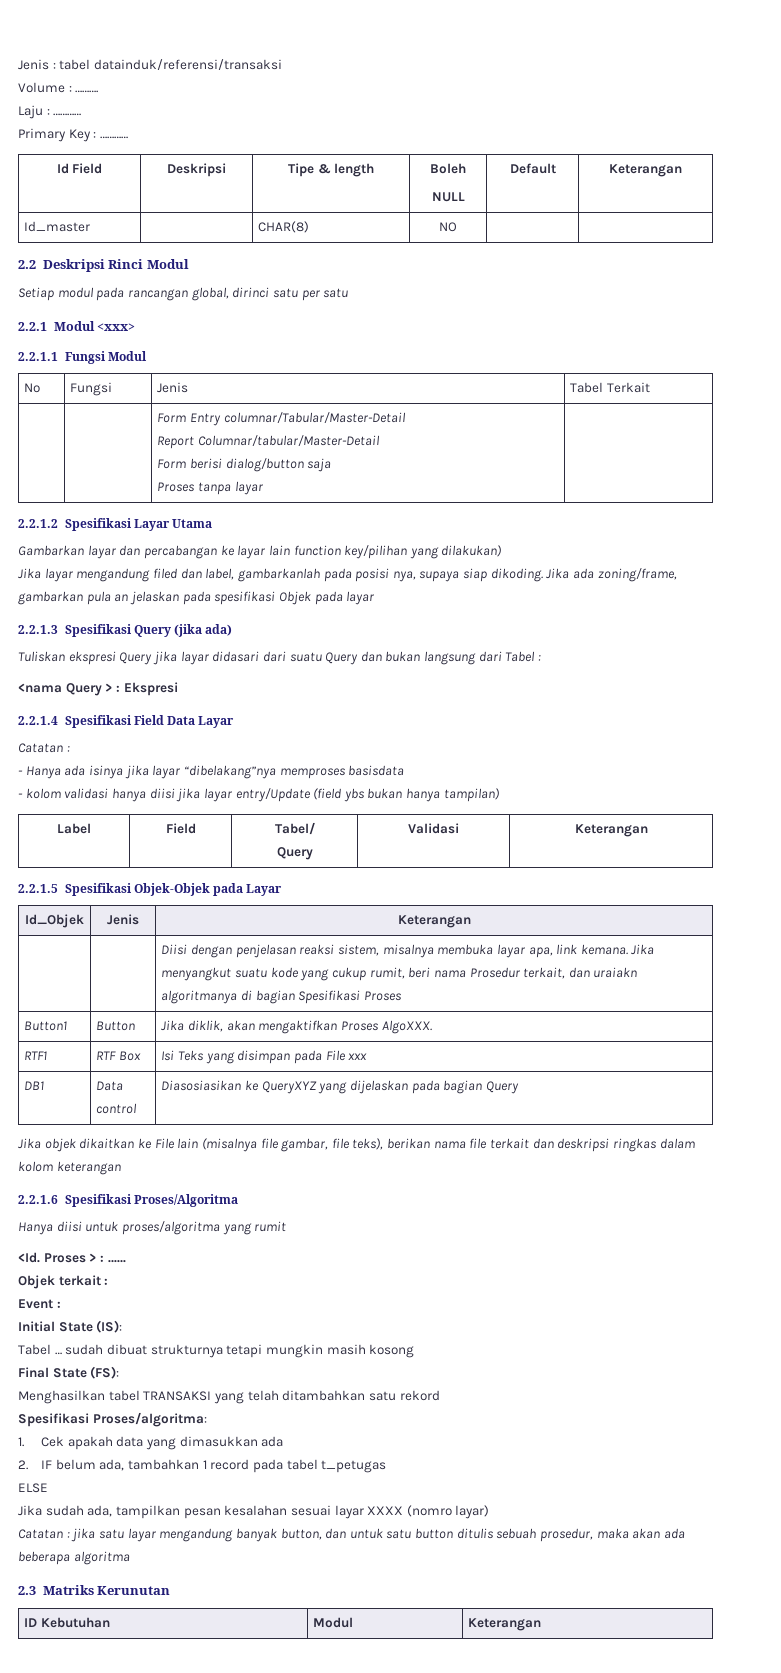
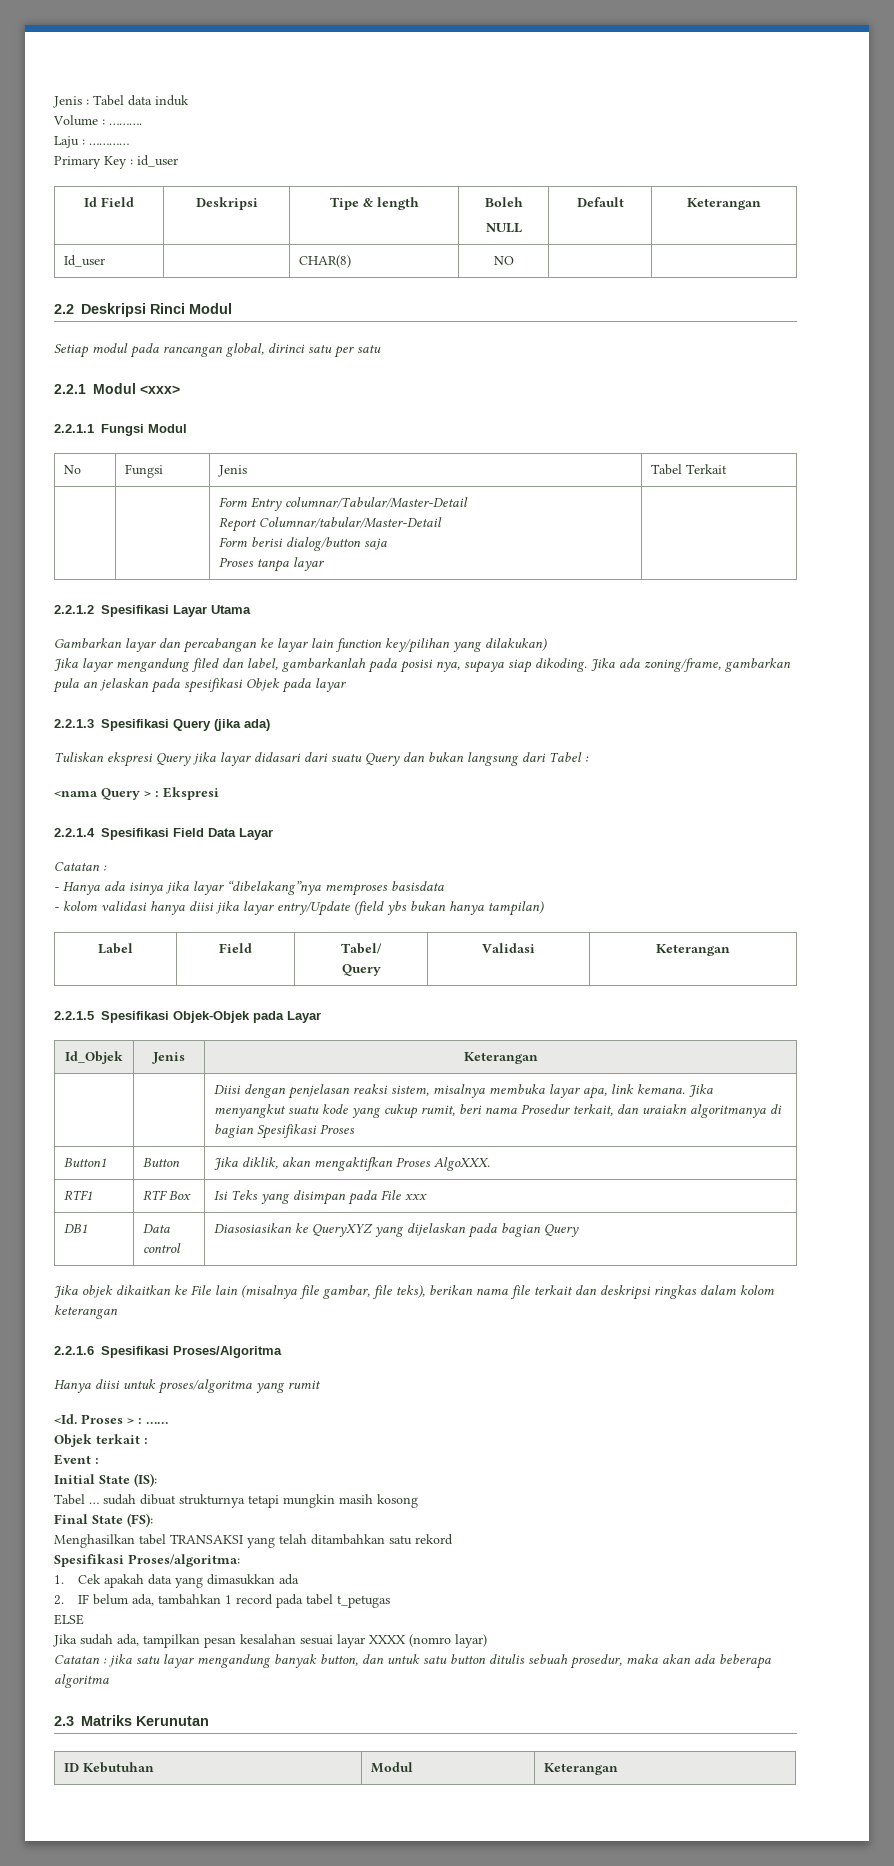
- Jenis : tabel datainduk/referensi/transaksi
+ Jenis : Tabel data induk
- Primary Key : …………
+ Primary Key : id_user
- Id_master | | CHAR(8) | NO | |
+ Id_user | | CHAR(8) | NO | |

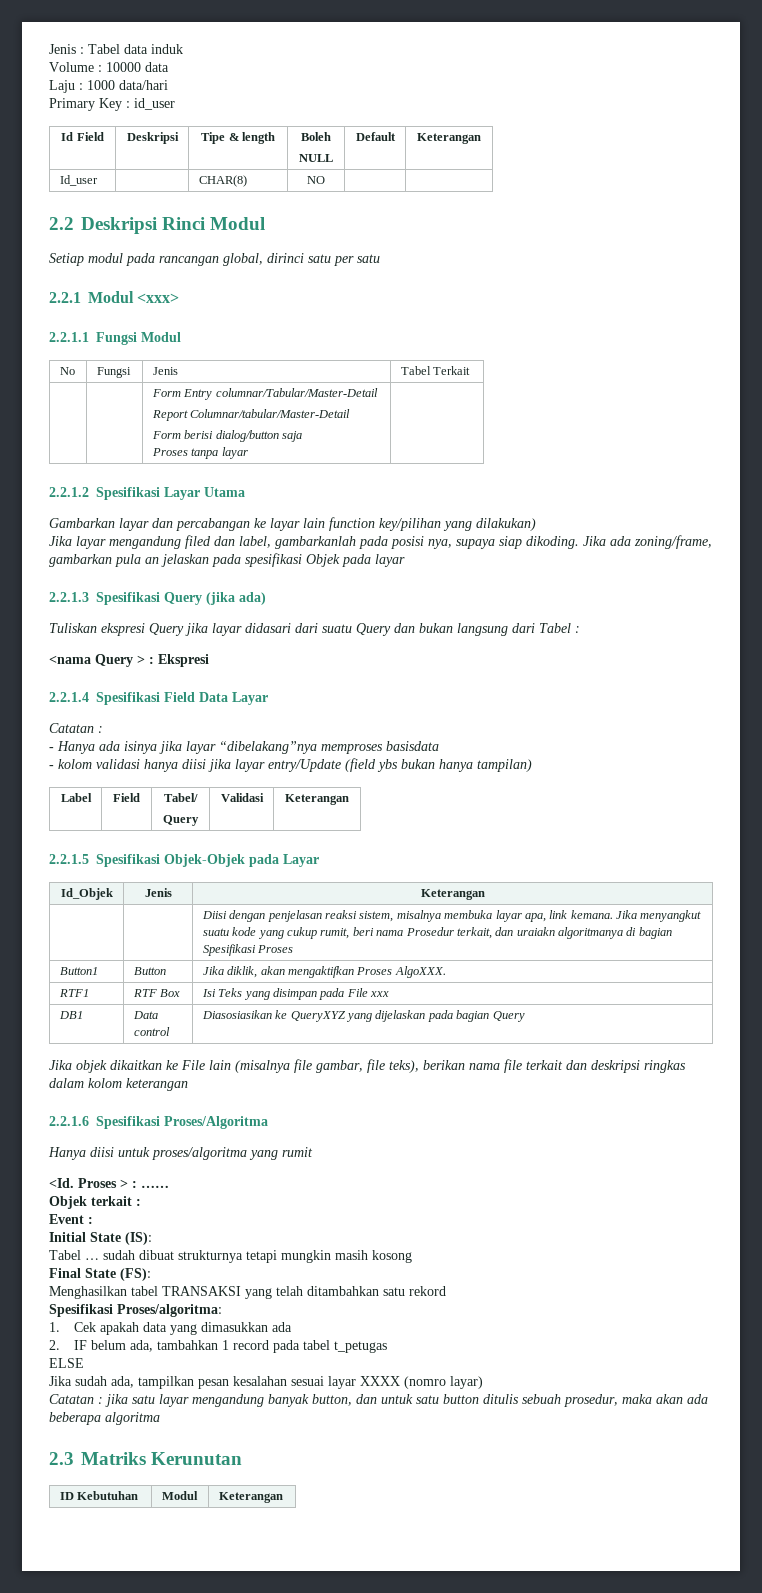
- Volume : ……….
+ Volume : 10000 data
- Laju : …………
+ Laju : 1000 data/hari

